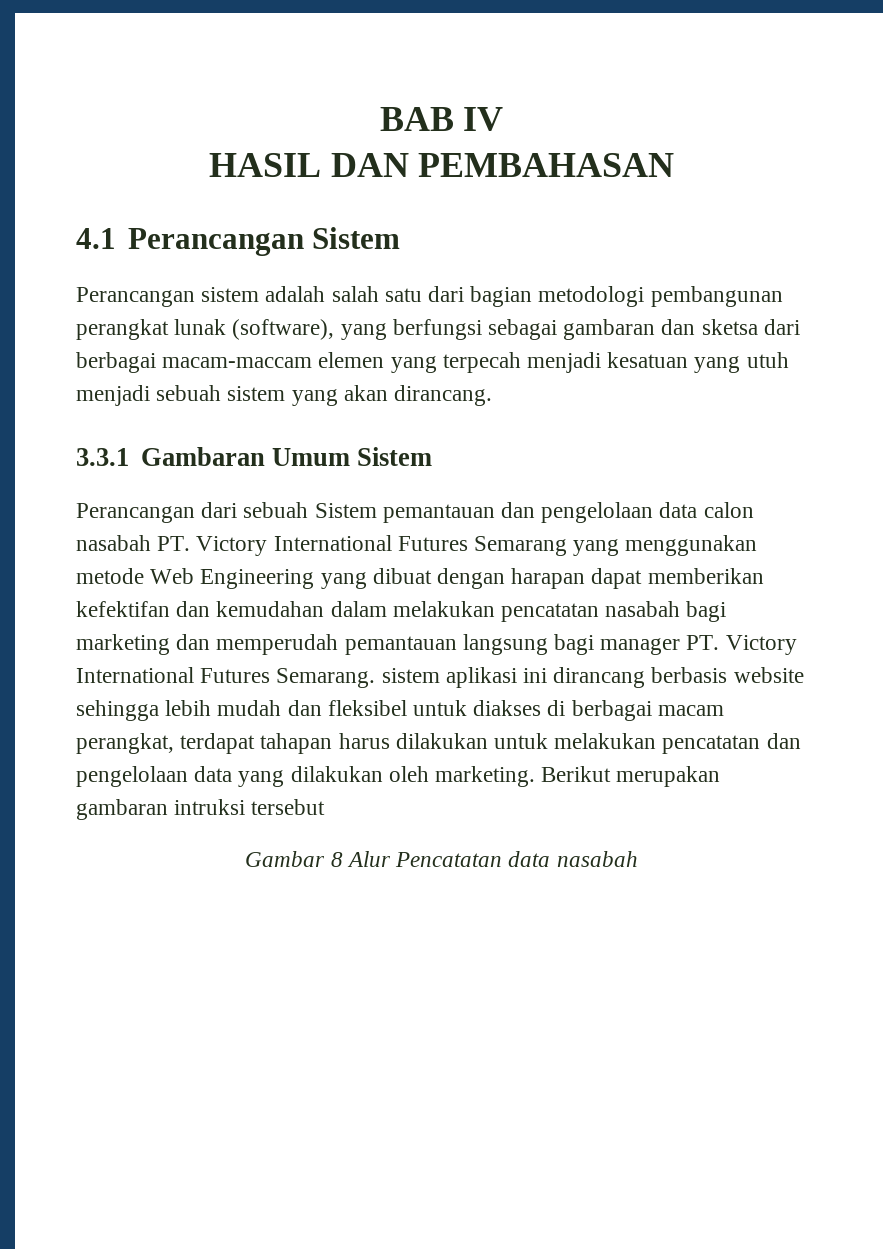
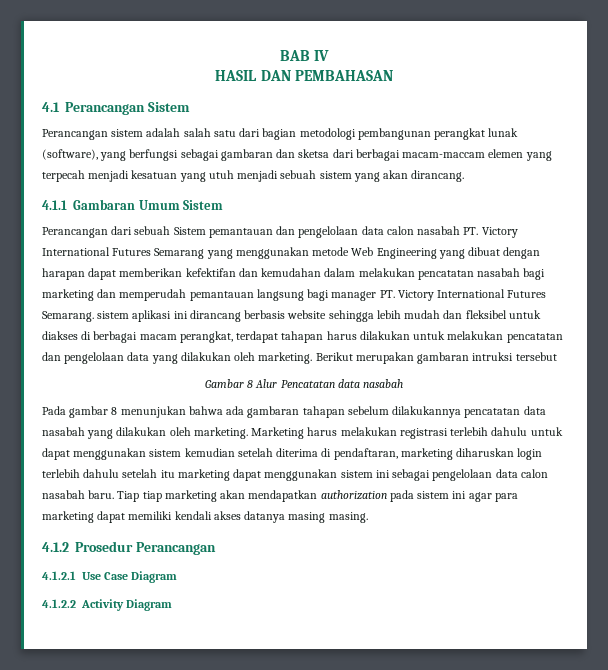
- 3.3.1 Gambaran Umum Sistem
+ 4.1.1 Gambaran Umum Sistem
+ Pada gambar 8 menunjukan bahwa ada gambaran tahapan sebelum dilakukannya pencatatan data nasabah yang dilakukan oleh marketing. Marketing harus melakukan registrasi terlebih dahulu untuk dapat menggunakan sistem kemudian setelah diterima di pendaftaran, marketing diharuskan login terlebih dahulu setelah itu marketing dapat menggunakan sistem ini sebagai pengelolaan data calon nasabah baru. Tiap tiap marketing akan mendapatkan authorization pada sistem ini agar para marketing dapat memiliki kendali akses datanya masing masing.
+ 4.1.2 Prosedur Perancangan
+ 4.1.2.1 Use Case Diagram
+ 4.1.2.2 Activity Diagram

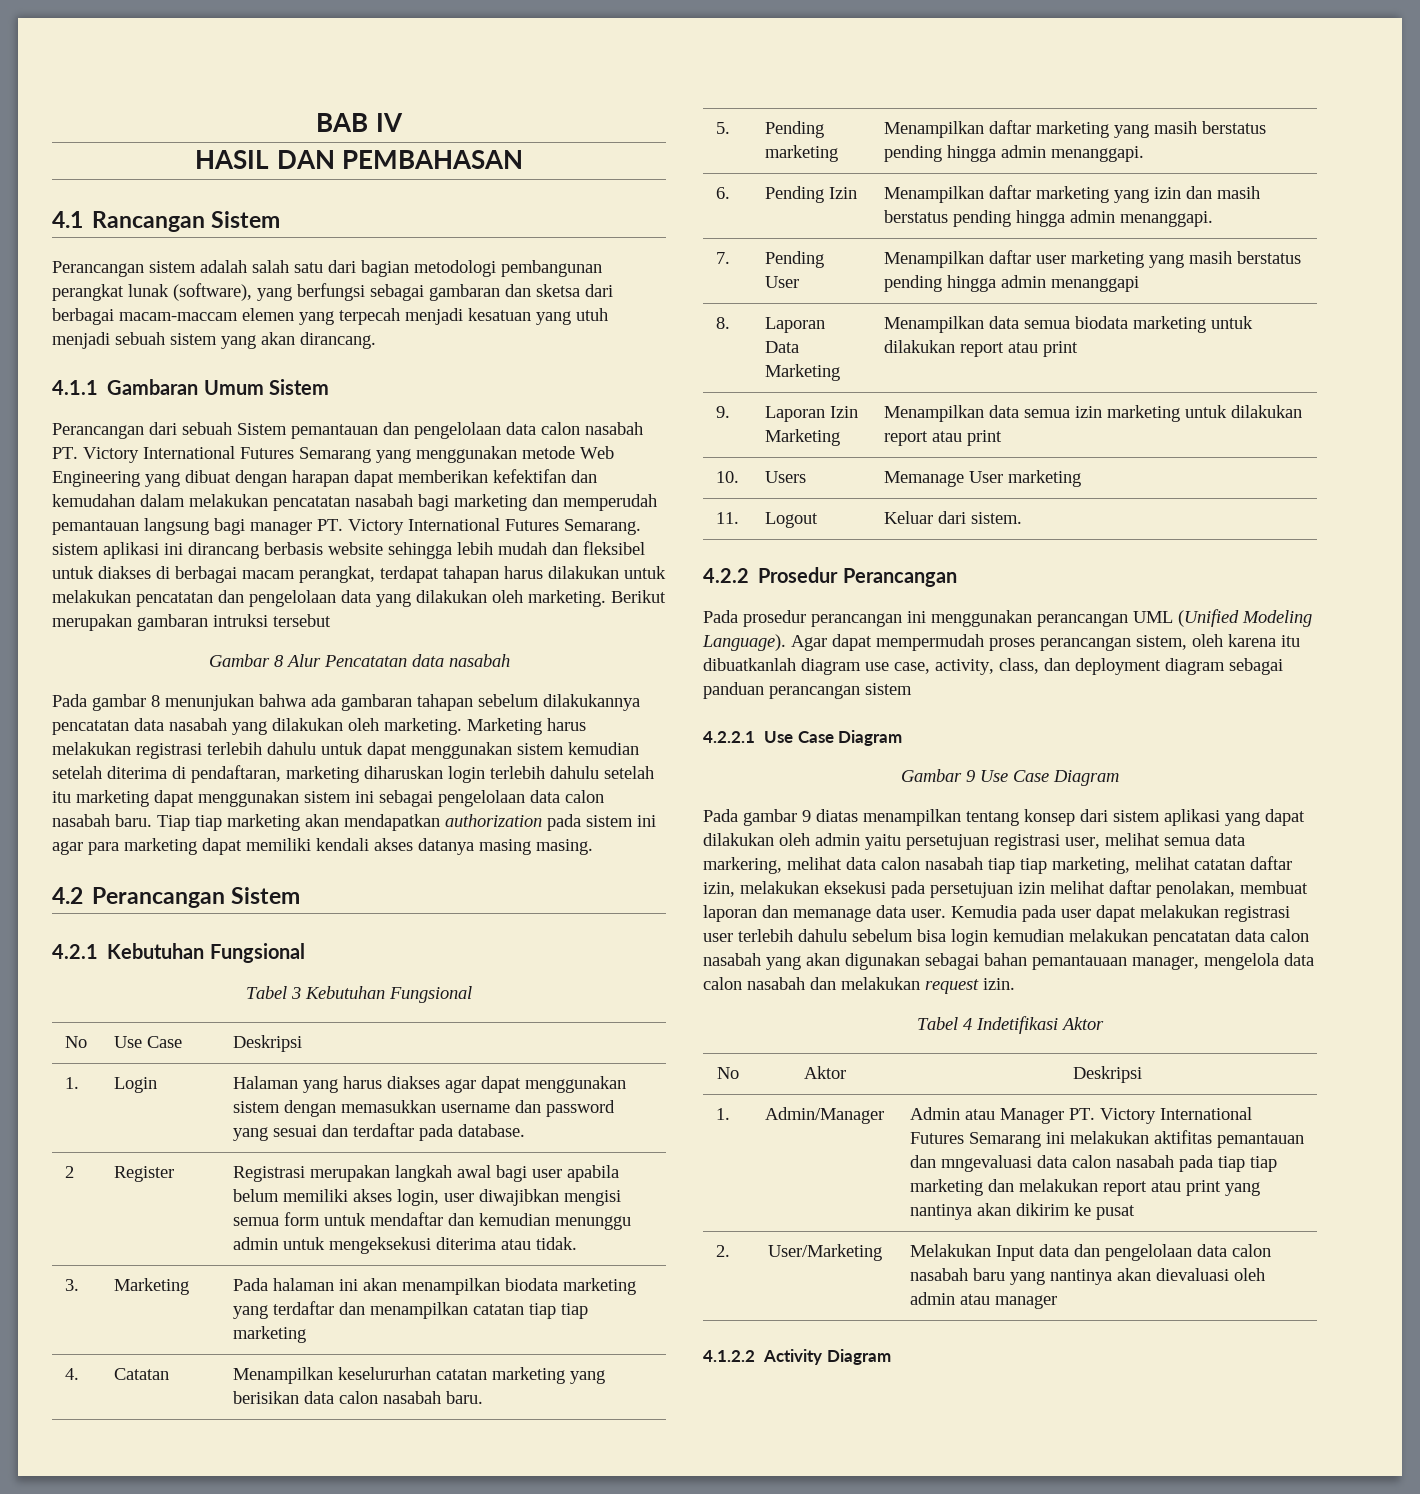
- 4.1 Perancangan Sistem
+ 4.1 Rancangan Sistem
- 4.1.2 Prosedur Perancangan
- 4.1.2.1 Use Case Diagram
+ 4.2 Perancangan Sistem
+ 4.2.1 Kebutuhan Fungsional
+ Tabel 3 Kebutuhan Fungsional
+ No | Use Case | Deskripsi
+ 1. | Login | Halaman yang harus diakses agar dapat menggunakan sistem dengan memasukkan username dan password yang sesuai dan terdaftar pada database.
+ 2 | Register | Registrasi merupakan langkah awal bagi user apabila belum memiliki akses login, user diwajibkan mengisi semua form untuk mendaftar dan kemudian menunggu admin untuk mengeksekusi diterima atau tidak.
+ 3. | Marketing | Pada halaman ini akan menampilkan biodata marketing yang terdaftar dan menampilkan catatan tiap tiap marketing
+ 4. | Catatan | Menampilkan keselururhan catatan marketing yang berisikan data calon nasabah baru.
+ 5. | Pending marketing | Menampilkan daftar marketing yang masih berstatus pending hingga admin menanggapi.
+ 6. | Pending Izin | Menampilkan daftar marketing yang izin dan masih berstatus pending hingga admin menanggapi.
+ 7. | Pending User | Menampilkan daftar user marketing yang masih berstatus pending hingga admin menanggapi
+ 8. | Laporan Data Marketing | Menampilkan data semua biodata marketing untuk dilakukan report atau print
+ 9. | Laporan Izin Marketing | Menampilkan data semua izin marketing untuk dilakukan report atau print
+ 10. | Users | Memanage User marketing
+ 11. | Logout | Keluar dari sistem.
+ 4.2.2 Prosedur Perancangan
+ Pada prosedur perancangan ini menggunakan perancangan UML (Unified Modeling Language). Agar dapat mempermudah proses perancangan sistem, oleh karena itu dibuatkanlah diagram use case, activity, class, dan deployment diagram sebagai panduan perancangan sistem
+ 4.2.2.1 Use Case Diagram
+ Gambar 9 Use Case Diagram
+ Pada gambar 9 diatas menampilkan tentang konsep dari sistem aplikasi yang dapat dilakukan oleh admin yaitu persetujuan registrasi user, melihat semua data markering, melihat data calon nasabah tiap tiap marketing, melihat catatan daftar izin, melakukan eksekusi pada persetujuan izin melihat daftar penolakan, membuat laporan dan memanage data user. Kemudia pada user dapat melakukan registrasi user terlebih dahulu sebelum bisa login kemudian melakukan pencatatan data calon nasabah yang akan digunakan sebagai bahan pemantauaan manager, mengelola data calon nasabah dan melakukan request izin.
+ Tabel 4 Indetifikasi Aktor
+ No | Aktor | Deskripsi
+ 1. | Admin/Manager | Admin atau Manager PT. Victory International Futures Semarang ini melakukan aktifitas pemantauan dan mngevaluasi data calon nasabah pada tiap tiap marketing dan melakukan report atau print yang nantinya akan dikirim ke pusat
+ 2. | User/Marketing | Melakukan Input data dan pengelolaan data calon nasabah baru yang nantinya akan dievaluasi oleh admin atau manager

